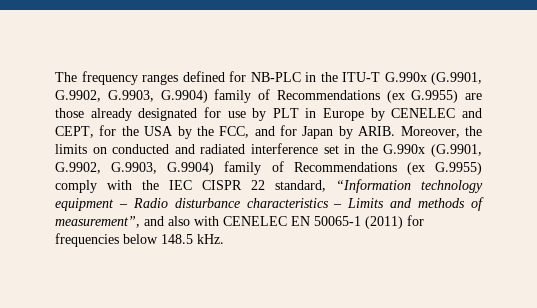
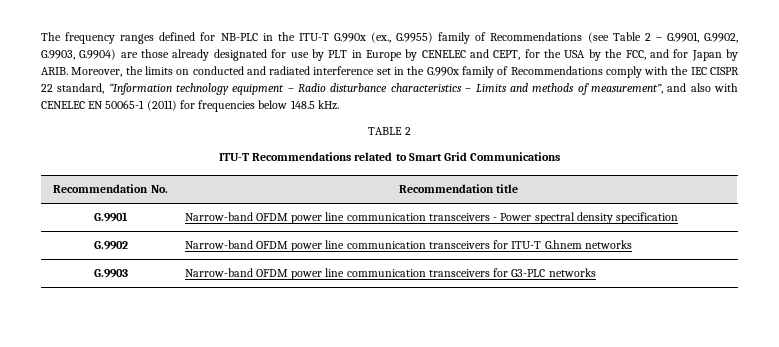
- The frequency ranges defined for NB-PLC in the ITU-T G.990x (G.9901, G.9902, G.9903, G.9904) family of Recommendations (ex G.9955) are those already designated for use by PLT in Europe by CENELEC and CEPT, for the USA by the FCC, and for Japan by ARIB.
+ The frequency ranges defined for NB-PLC in the ITU-T G.990x (ex., G.9955) family of Recommendations (see Table 2 – G.9901, G.9902, G.9903, G.9904) are those already designated for use by PLT in Europe by CENELEC and CEPT, for the USA by the FCC, and for Japan by ARIB.
- Moreover, the limits on conducted and radiated interference set in the G.990x (G.9901, G.9902, G.9903, G.9904) family of Recommendations (ex G.9955) comply with the IEC CISPR 22 standard, “Information technology equipment – Radio disturbance characteristics – Limits and methods of measurement”, and also with CENELEC EN 50065-1 (2011) for frequencies below 148.5 kHz.
+ Moreover, the limits on conducted and radiated interference set in the G.990x family of Recommendations comply with the IEC CISPR 22 standard, “Information technology equipment – Radio disturbance characteristics – Limits and methods of measurement”, and also with CENELEC EN 50065-1 (2011) for frequencies below 148.5 kHz.
+ TABLE 2
+ ITU-T Recommendations related to Smart Grid Communications
+ Recommendation No. | Recommendation title
+ G.9901 | Narrow-band OFDM power line communication transceivers - Power spectral density specification
+ G.9902 | Narrow-band OFDM power line communication transceivers for ITU-T G.hnem networks
+ G.9903 | Narrow-band OFDM power line communication transceivers for G3-PLC networks

